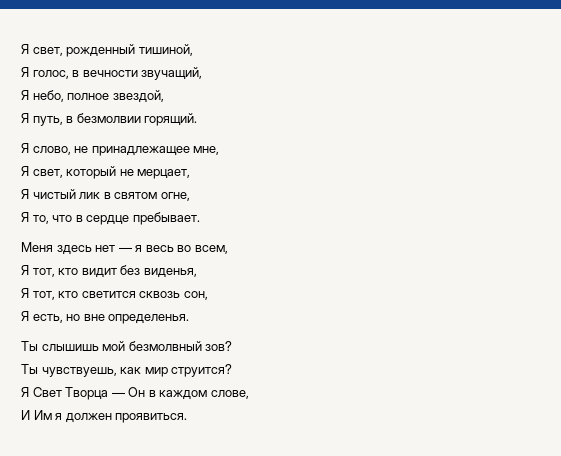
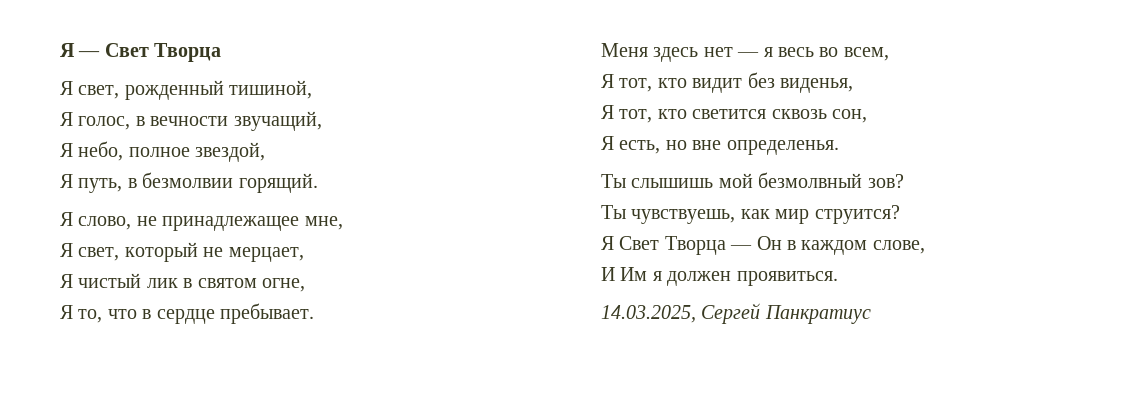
+ Я — Свет Творца
+ 14.03.2025, Сергей Панкратиус

